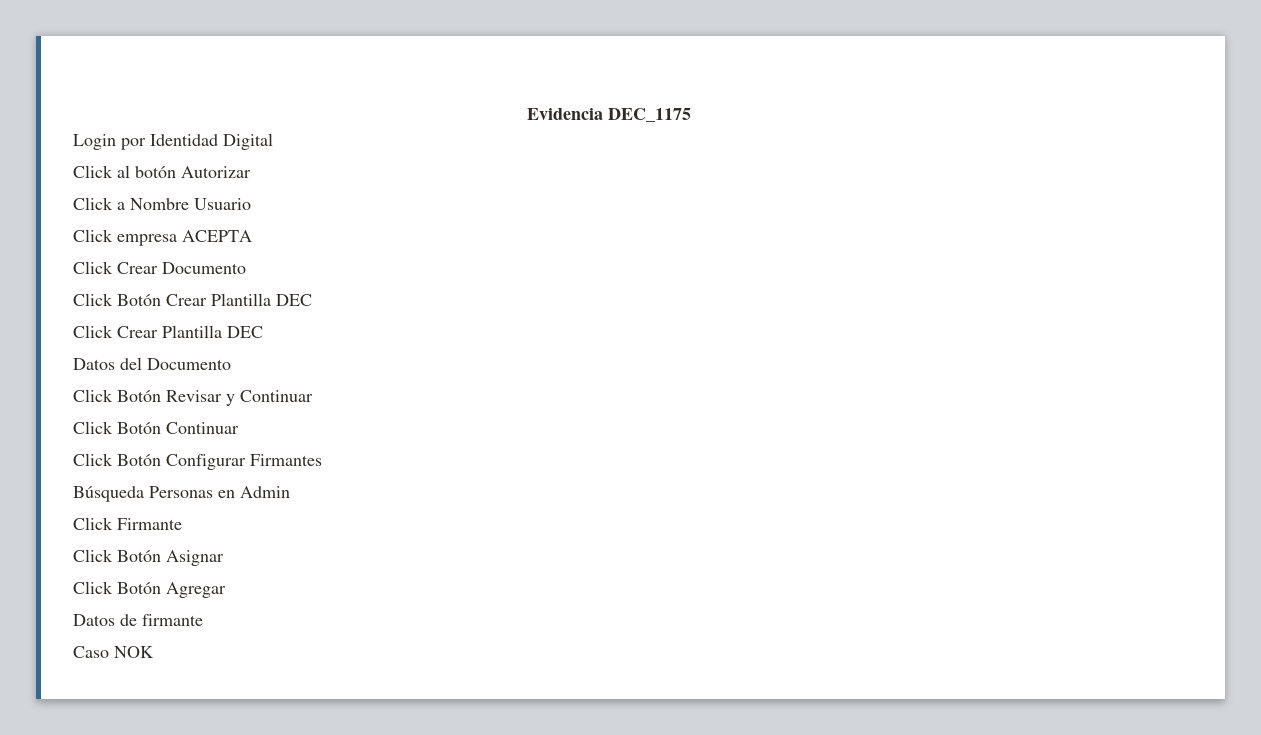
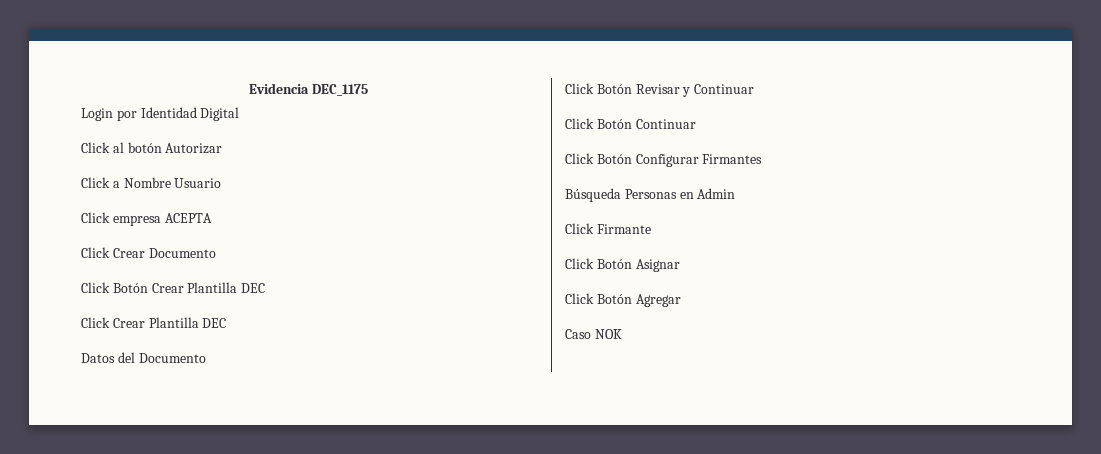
- Datos de firmante

